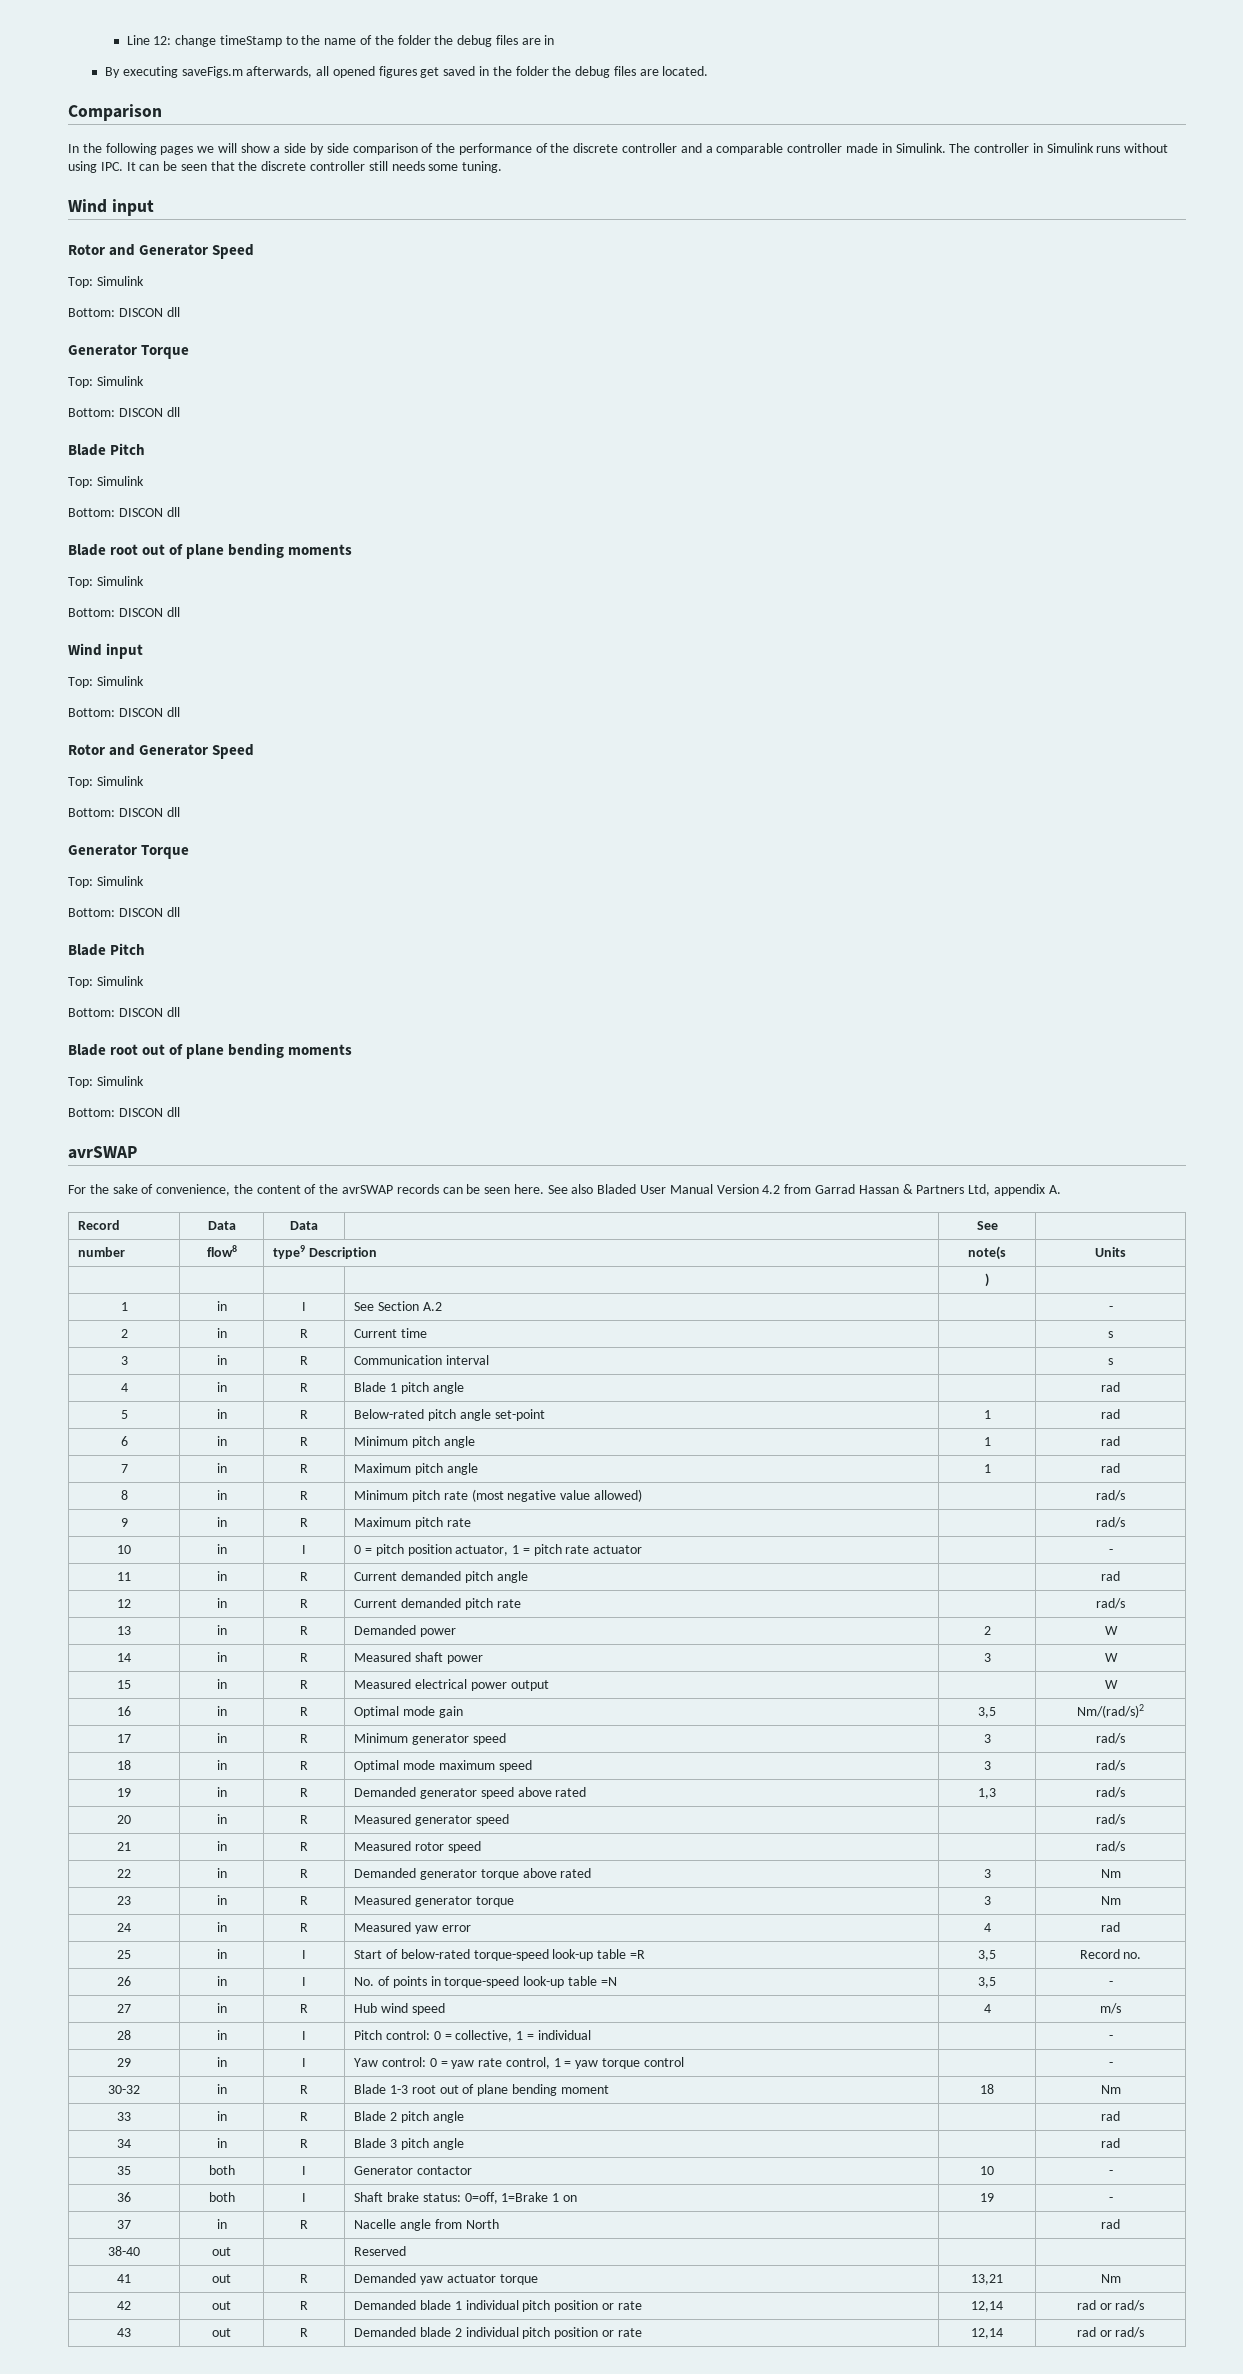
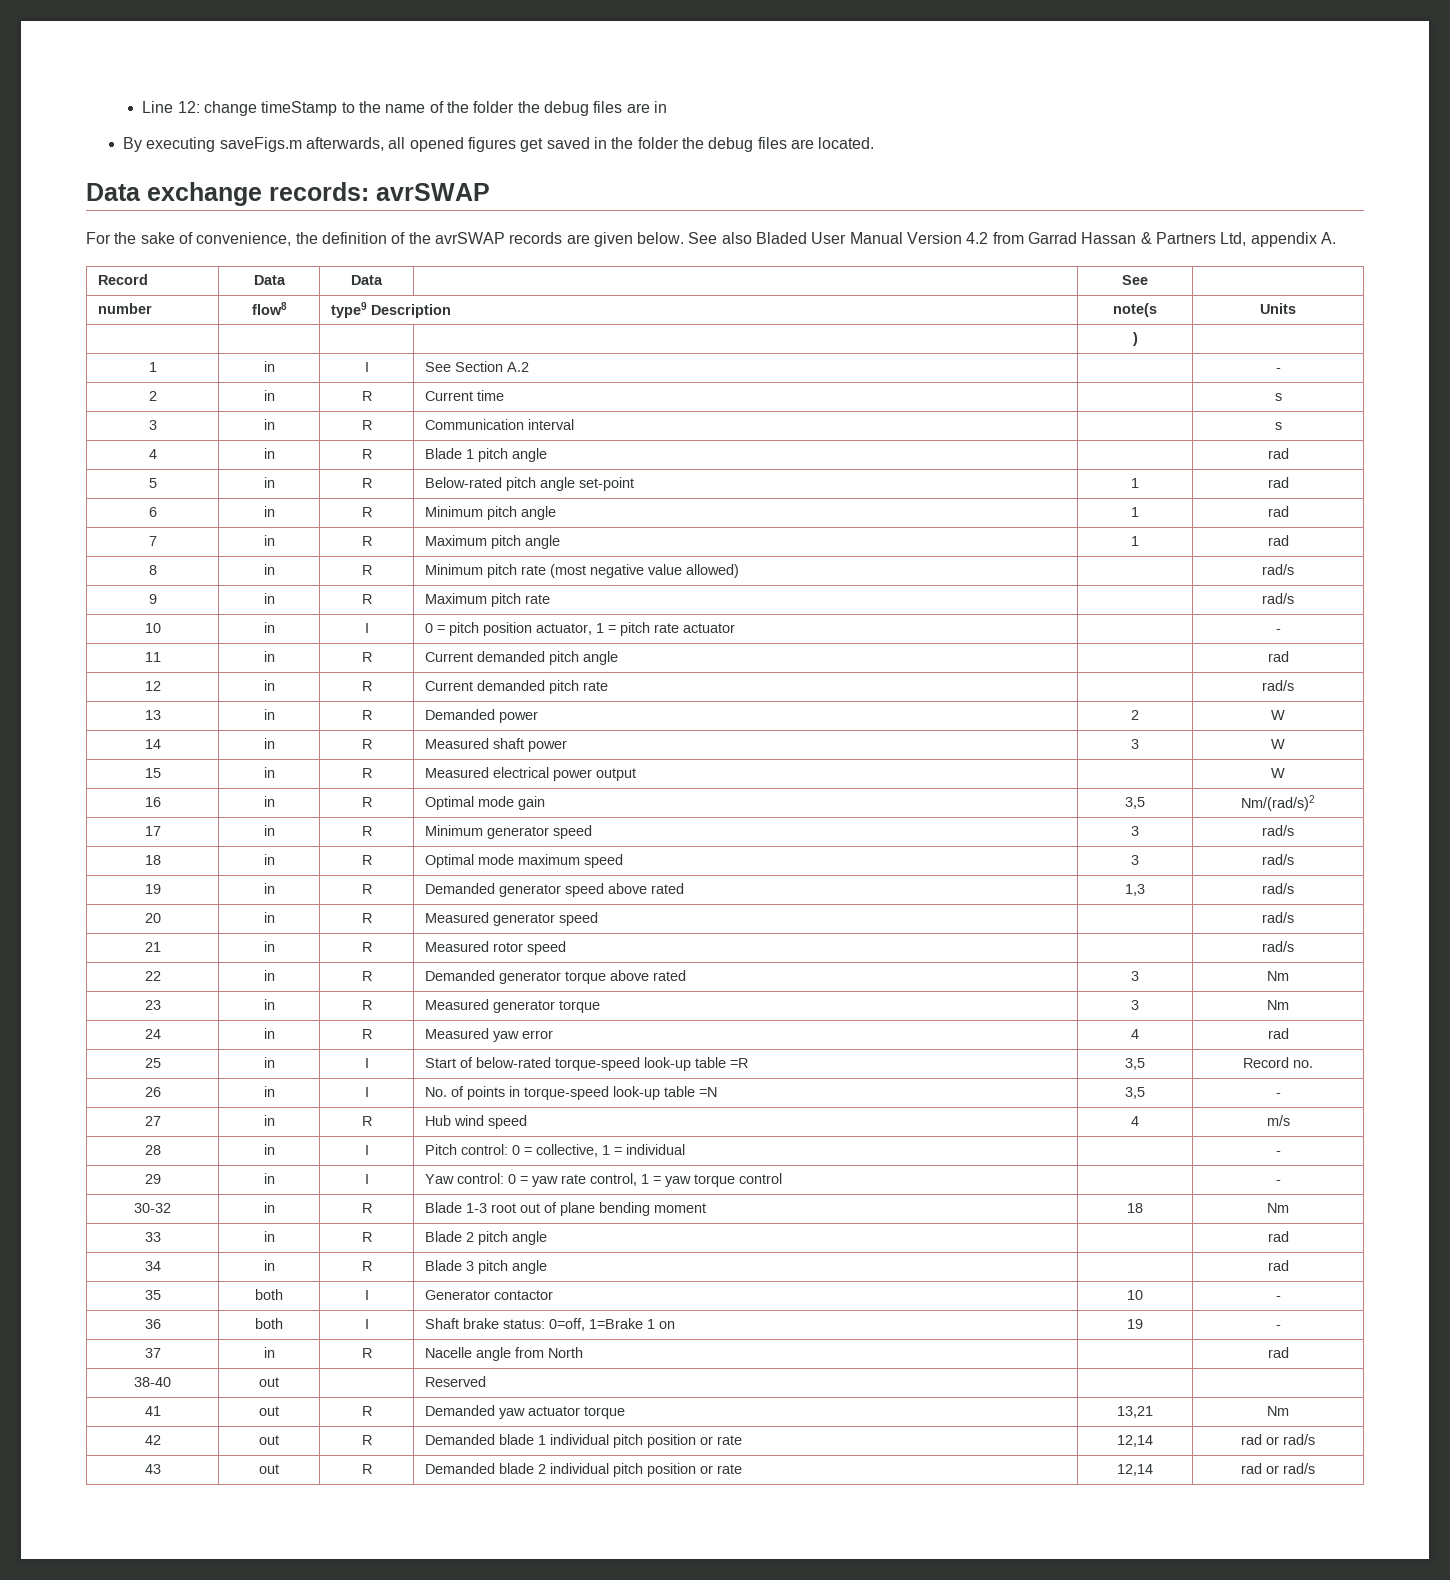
- Comparison
- In the following pages we will show a side by side comparison of the performance of the discrete controller and a comparable controller made in Simulink. The controller in Simulink runs without using IPC. It can be seen that the discrete controller still needs some tuning.
- Wind input
- Rotor and Generator Speed
- Top: Simulink
- Bottom: DISCON dll
- Generator Torque
- Top: Simulink
- Bottom: DISCON dll
- Blade Pitch
- Top: Simulink
- Bottom: DISCON dll
- Blade root out of plane bending moments
- Top: Simulink
- Bottom: DISCON dll
- Wind input
- Top: Simulink
- Bottom: DISCON dll
- Rotor and Generator Speed
- Top: Simulink
- Bottom: DISCON dll
- Generator Torque
- Top: Simulink
- Bottom: DISCON dll
- Blade Pitch
- Top: Simulink
- Bottom: DISCON dll
- Blade root out of plane bending moments
- Top: Simulink
- Bottom: DISCON dll
- avrSWAP
+ Data exchange records: avrSWAP
- For the sake of convenience, the content of the avrSWAP records can be seen here.
+ For the sake of convenience, the definition of the avrSWAP records are given below.

